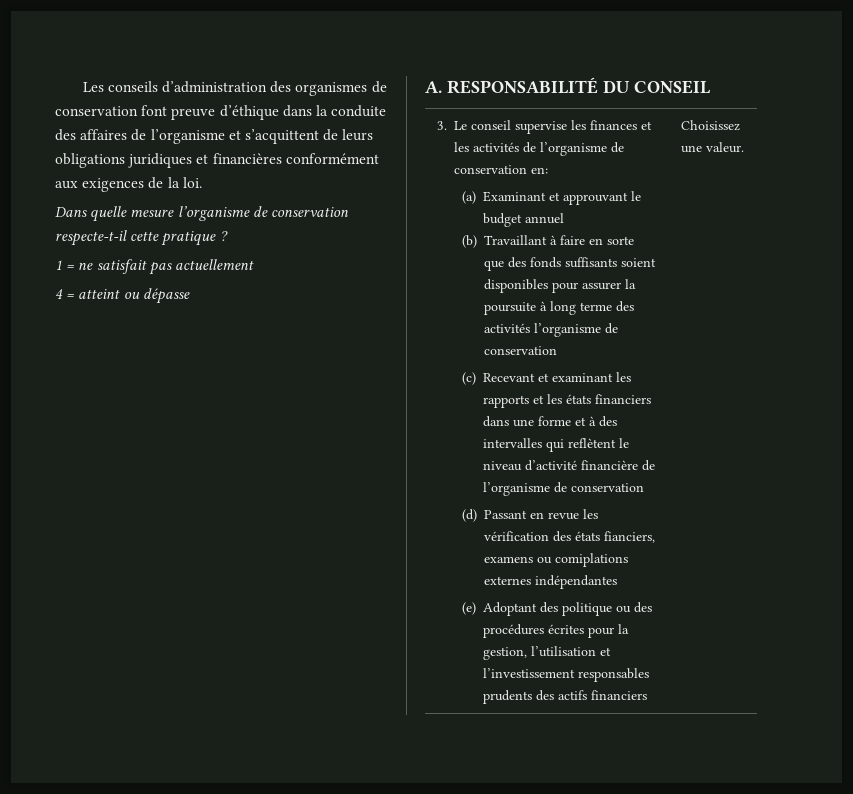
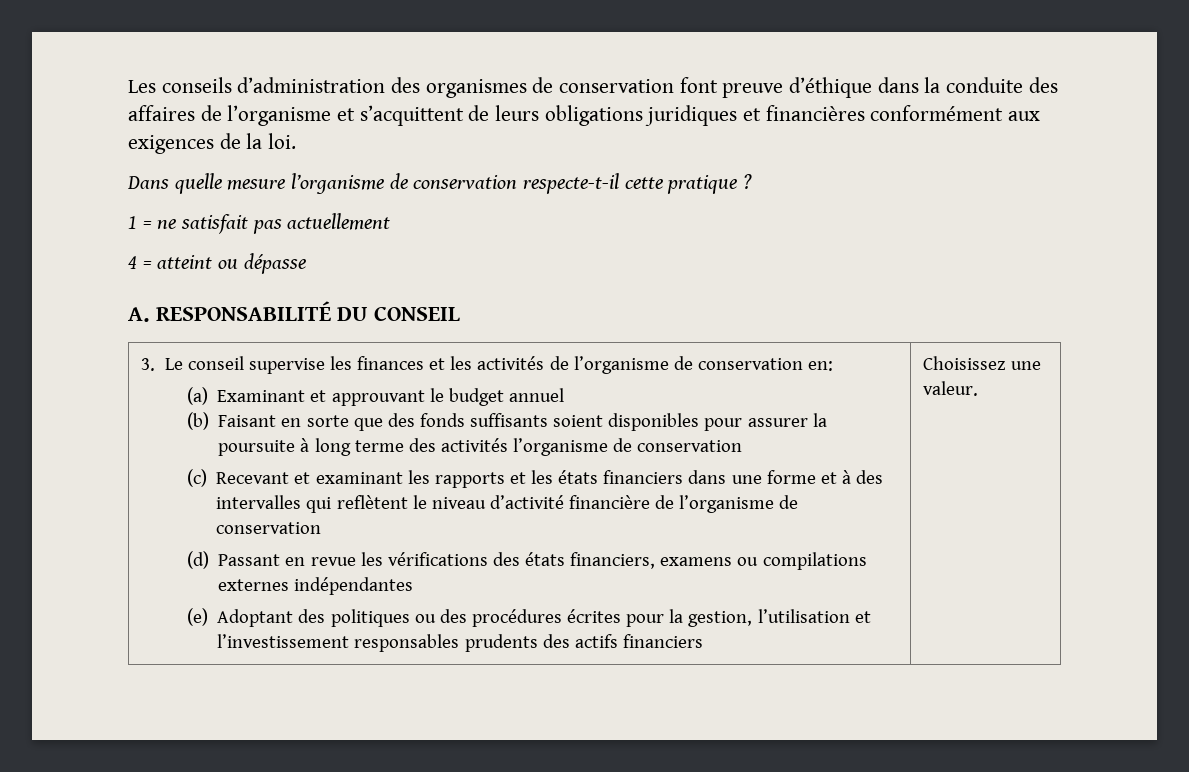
- (b) Travaillant à faire en sorte que des fonds suffisants soient disponibles pour assurer la poursuite à long terme des activités l’organisme de conservation
+ (b) Faisant en sorte que des fonds suffisants soient disponibles pour assurer la poursuite à long terme des activités l’organisme de conservation
- (d) Passant en revue les vérification des états fianciers, examens ou comiplations externes indépendantes
+ (d) Passant en revue les vérifications des états financiers, examens ou compilations externes indépendantes
- (e) Adoptant des politique ou des procédures écrites pour la gestion, l’utilisation et l’investissement responsables prudents des actifs financiers
+ (e) Adoptant des politiques ou des procédures écrites pour la gestion, l’utilisation et l’investissement responsables prudents des actifs financiers

